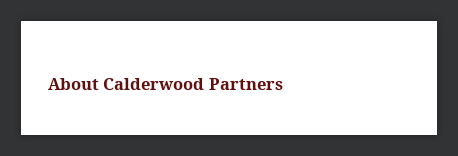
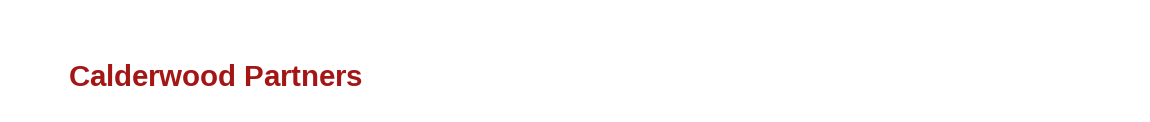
- About Calderwood Partners
+ Calderwood Partners

